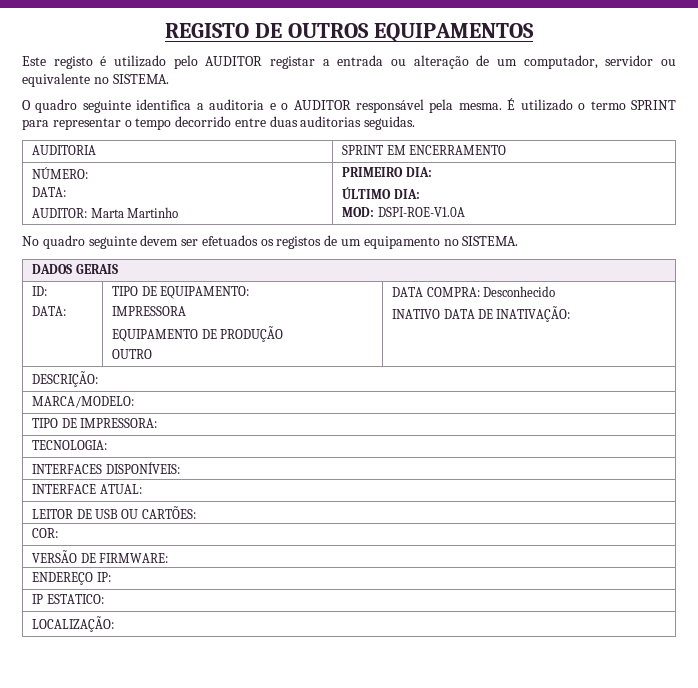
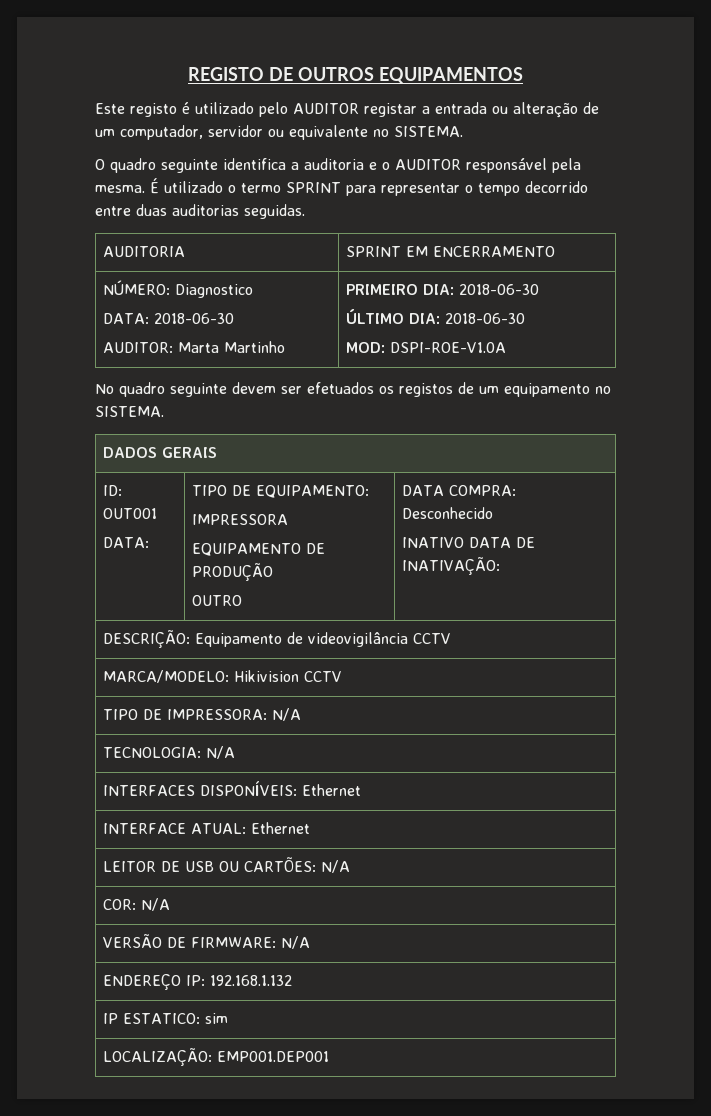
- NÚMERO:
- DATA:
- AUDITOR: Marta Martinho | PRIMEIRO DIA:
- ÚLTIMO DIA:
+ NÚMERO: Diagnostico
+ DATA: 2018-06-30
+ AUDITOR: Marta Martinho | PRIMEIRO DIA: 2018-06-30
+ ÚLTIMO DIA: 2018-06-30
- ID:
+ ID: OUT001
- DESCRIÇÃO:
+ DESCRIÇÃO: Equipamento de videovigilância CCTV
- MARCA/MODELO:
+ MARCA/MODELO: Hikivision CCTV
- TIPO DE IMPRESSORA:
+ TIPO DE IMPRESSORA: N/A
- TECNOLOGIA:
+ TECNOLOGIA: N/A
- INTERFACES DISPONÍVEIS:
+ INTERFACES DISPONÍVEIS: Ethernet
- INTERFACE ATUAL:
+ INTERFACE ATUAL: Ethernet
- LEITOR DE USB OU CARTÕES:
+ LEITOR DE USB OU CARTÕES: N/A
- COR:
+ COR: N/A
- VERSÃO DE FIRMWARE:
+ VERSÃO DE FIRMWARE: N/A
- ENDEREÇO IP:
+ ENDEREÇO IP: 192.168.1.132
- IP ESTATICO:
+ IP ESTATICO: sim
- LOCALIZAÇÃO:
+ LOCALIZAÇÃO: EMP001.DEP001

